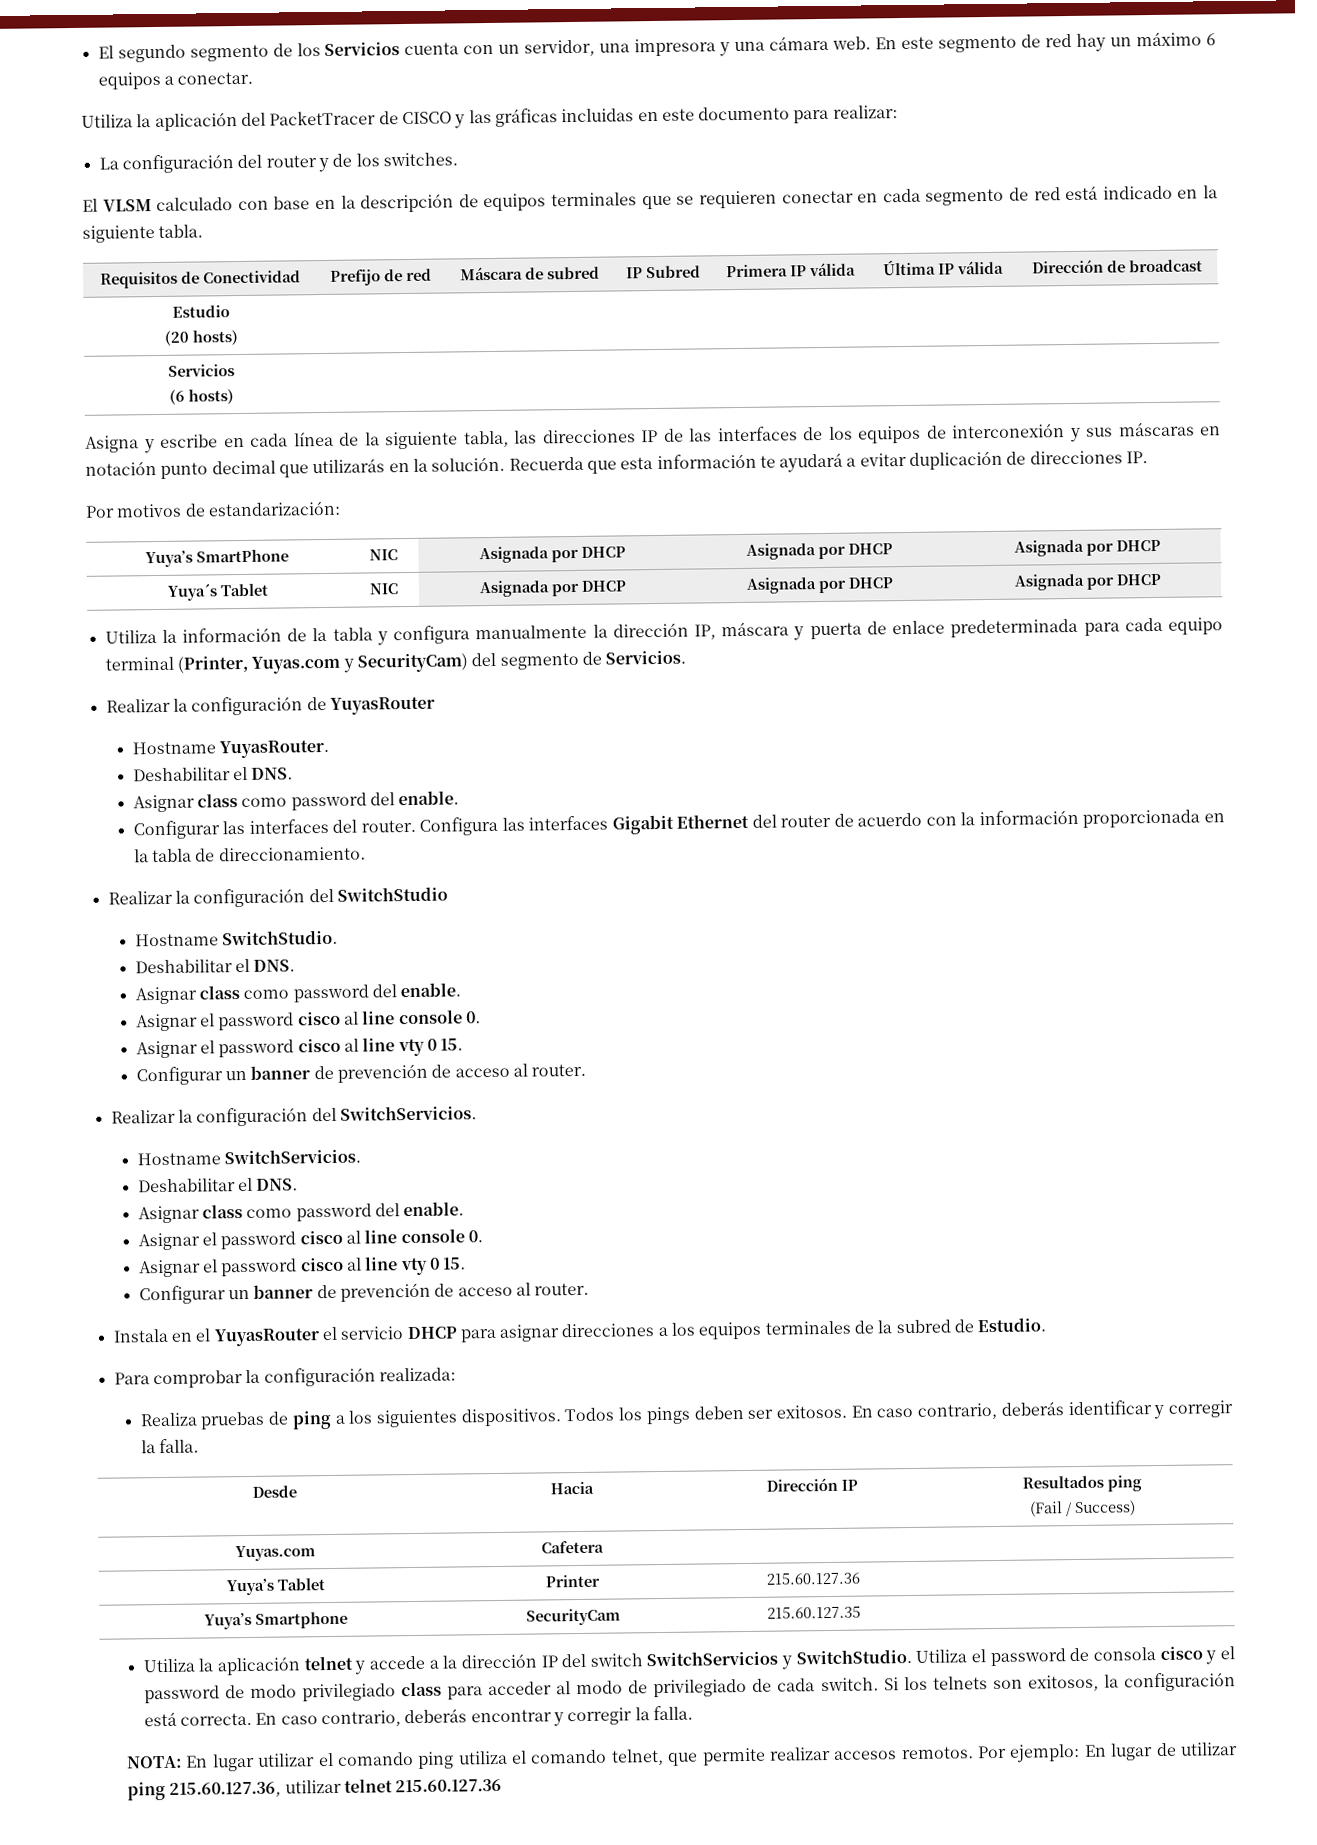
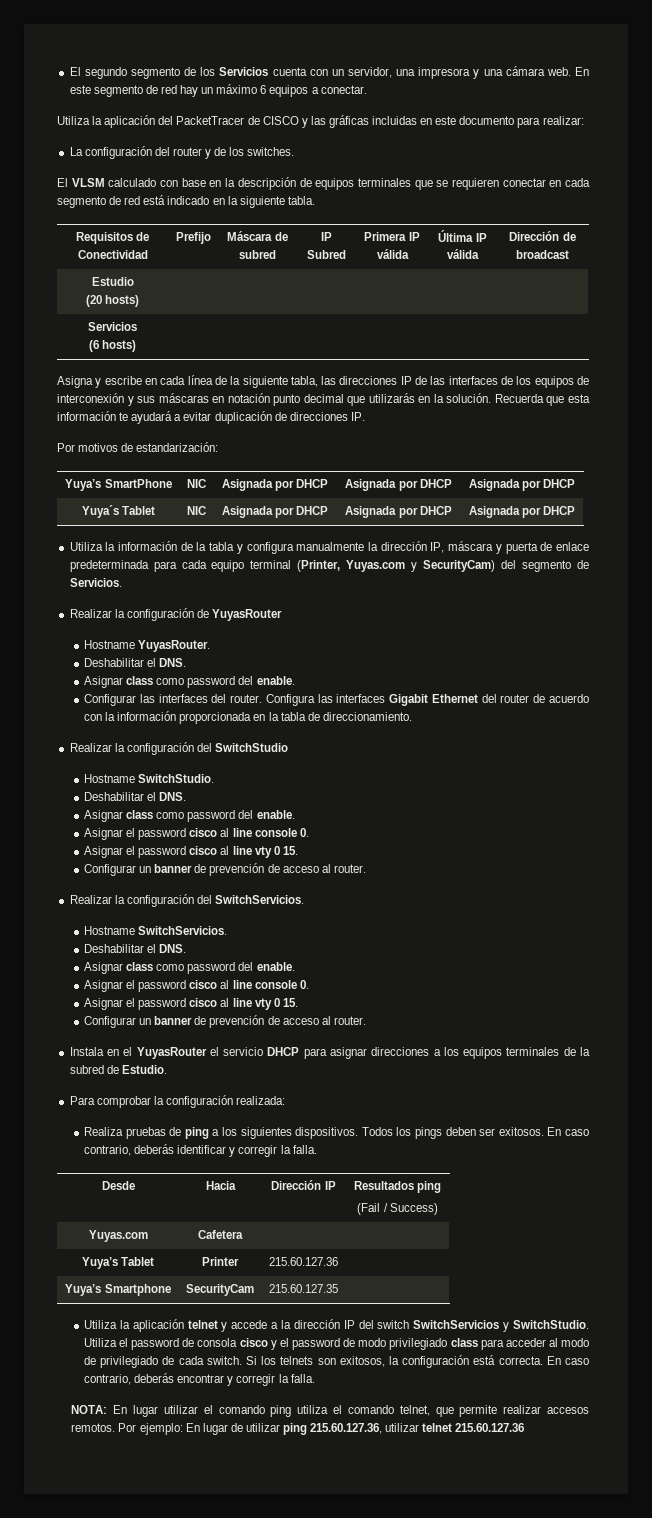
- Requisitos de Conectividad | Prefijo de red | Máscara de subred | IP Subred | Primera IP válida | Última IP válida | Dirección de broadcast
+ Requisitos de Conectividad | Prefijo | Máscara de subred | IP Subred | Primera IP válida | Última IP válida | Dirección de broadcast

